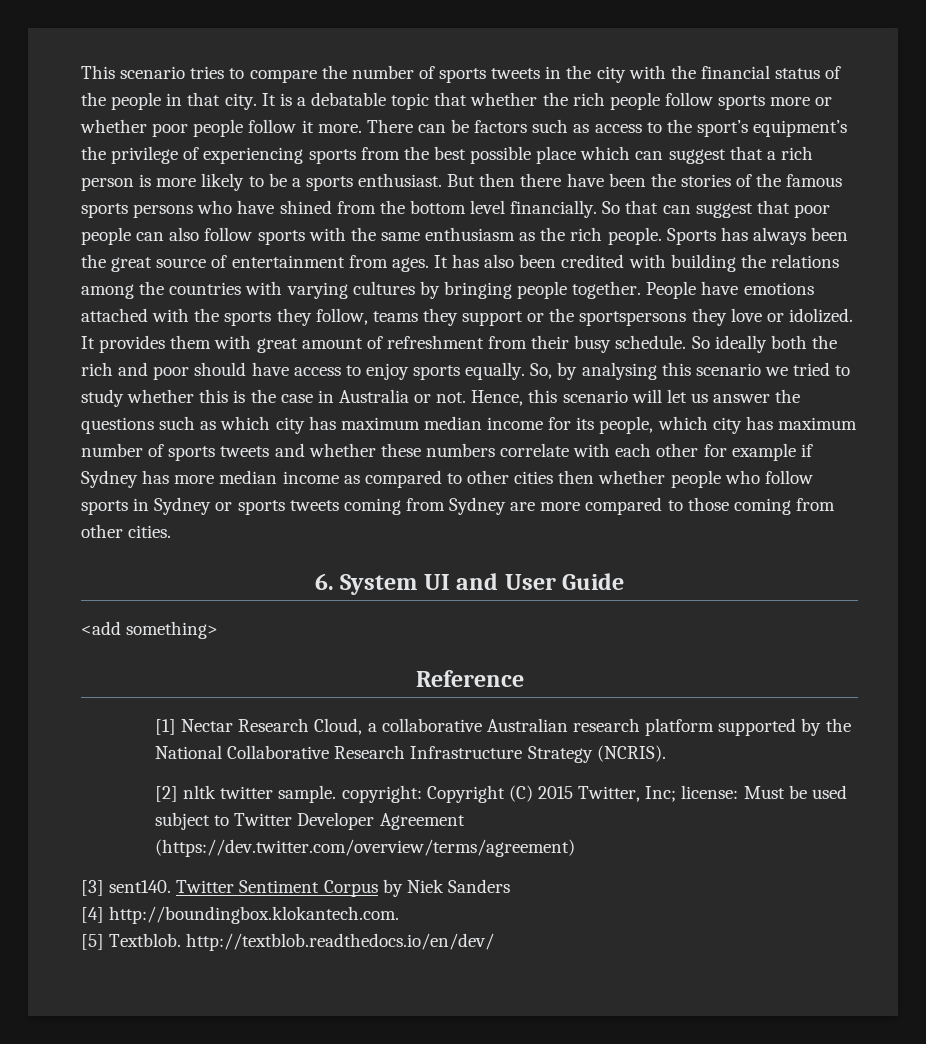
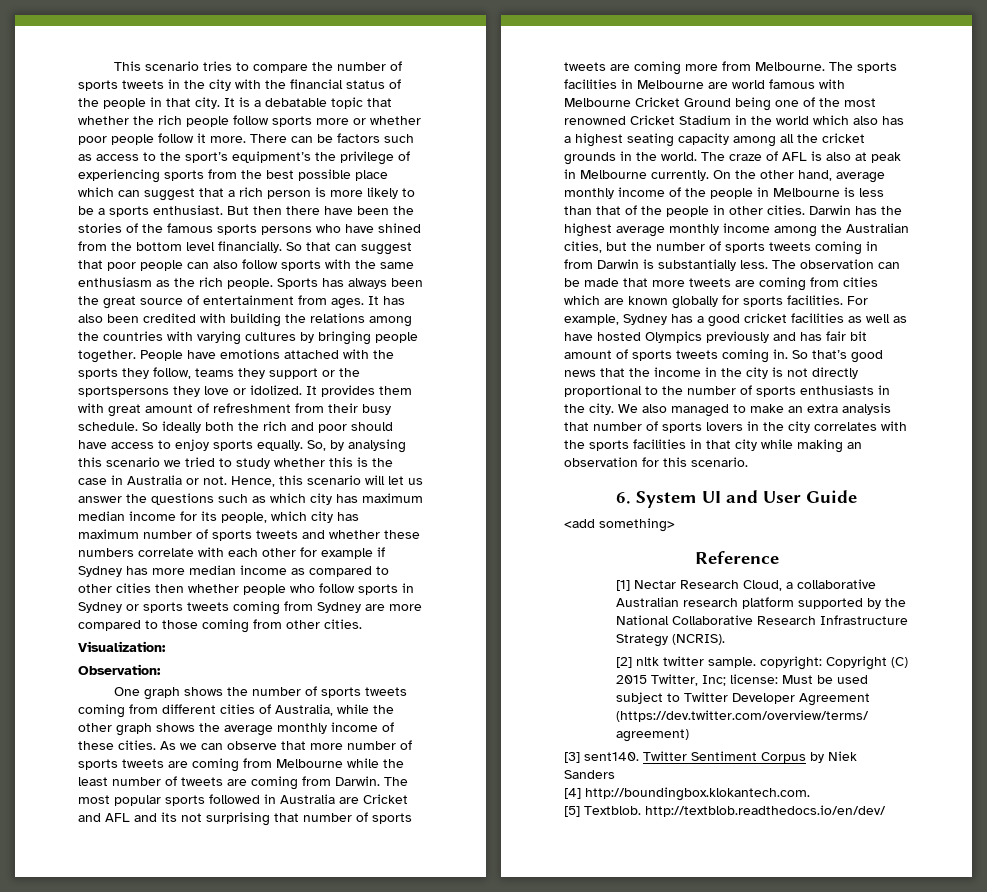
+ Visualization:
+ Observation:
+ One graph shows the number of sports tweets coming from different cities of Australia, while the other graph shows the average monthly income of these cities. As we can observe that more number of sports tweets are coming from Melbourne while the least number of tweets are coming from Darwin. The most popular sports followed in Australia are Cricket and AFL and its not surprising that number of sports tweets are coming more from Melbourne. The sports facilities in Melbourne are world famous with Melbourne Cricket Ground being one of the most renowned Cricket Stadium in the world which also has a highest seating capacity among all the cricket grounds in the world. The craze of AFL is also at peak in Melbourne currently. On the other hand, average monthly income of the people in Melbourne is less than that of the people in other cities. Darwin has the highest average monthly income among the Australian cities, but the number of sports tweets coming in from Darwin is substantially less. The observation can be made that more tweets are coming from cities which are known globally for sports facilities. For example, Sydney has a good cricket facilities as well as have hosted Olympics previously and has fair bit amount of sports tweets coming in. So that’s good news that the income in the city is not directly proportional to the number of sports enthusiasts in the city. We also managed to make an extra analysis that number of sports lovers in the city correlates with the sports facilities in that city while making an observation for this scenario.

